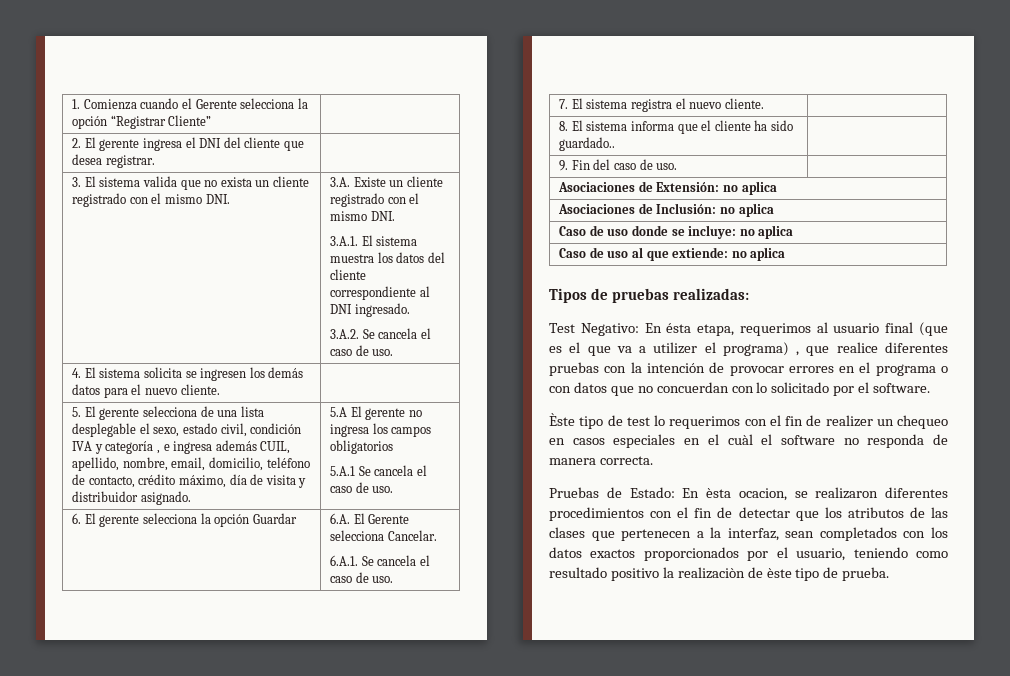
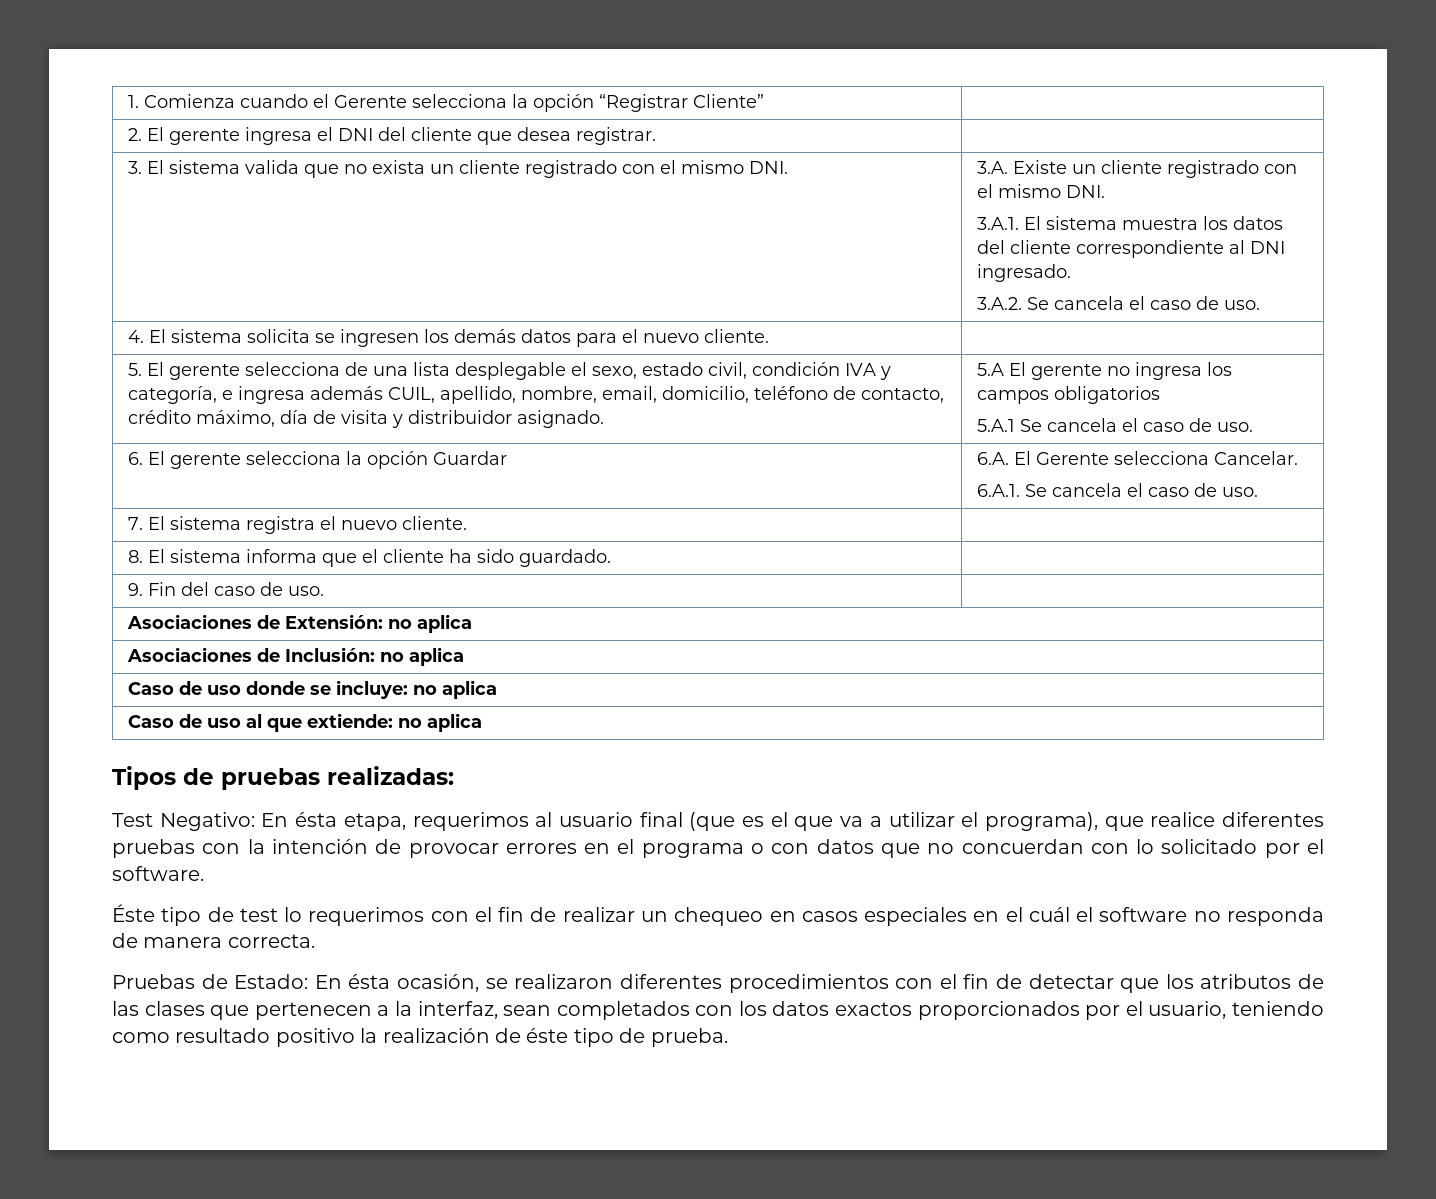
- 5. El gerente selecciona de una lista desplegable el sexo, estado civil, condición IVA y categoría , e ingresa además CUIL, apellido, nombre, email, domicilio, teléfono de contacto, crédito máximo, día de visita y distribuidor asignado.
+ 5. El gerente selecciona de una lista desplegable el sexo, estado civil, condición IVA y categoría, e ingresa además CUIL, apellido, nombre, email, domicilio, teléfono de contacto, crédito máximo, día de visita y distribuidor asignado.
- 8. El sistema informa que el cliente ha sido guardado.. |
+ 8. El sistema informa que el cliente ha sido guardado. |
- Test Negativo: En ésta etapa, requerimos al usuario final (que es el que va a utilizer el programa) , que realice diferentes pruebas con la intención de provocar errores en el programa o con datos que no concuerdan con lo solicitado por el software.
+ Test Negativo: En ésta etapa, requerimos al usuario final (que es el que va a utilizar el programa), que realice diferentes pruebas con la intención de provocar errores en el programa o con datos que no concuerdan con lo solicitado por el software.
- Èste tipo de test lo requerimos con el fin de realizer un chequeo en casos especiales en el cuàl el software no responda de manera correcta.
+ Éste tipo de test lo requerimos con el fin de realizar un chequeo en casos especiales en el cuál el software no responda de manera correcta.
- Pruebas de Estado: En èsta ocacion, se realizaron diferentes procedimientos con el fin de detectar que los atributos de las clases que pertenecen a la interfaz, sean completados con los datos exactos proporcionados por el usuario, teniendo como resultado positivo la realizaciòn de èste tipo de prueba.
+ Pruebas de Estado: En ésta ocasión, se realizaron diferentes procedimientos con el fin de detectar que los atributos de las clases que pertenecen a la interfaz, sean completados con los datos exactos proporcionados por el usuario, teniendo como resultado positivo la realización de éste tipo de prueba.

